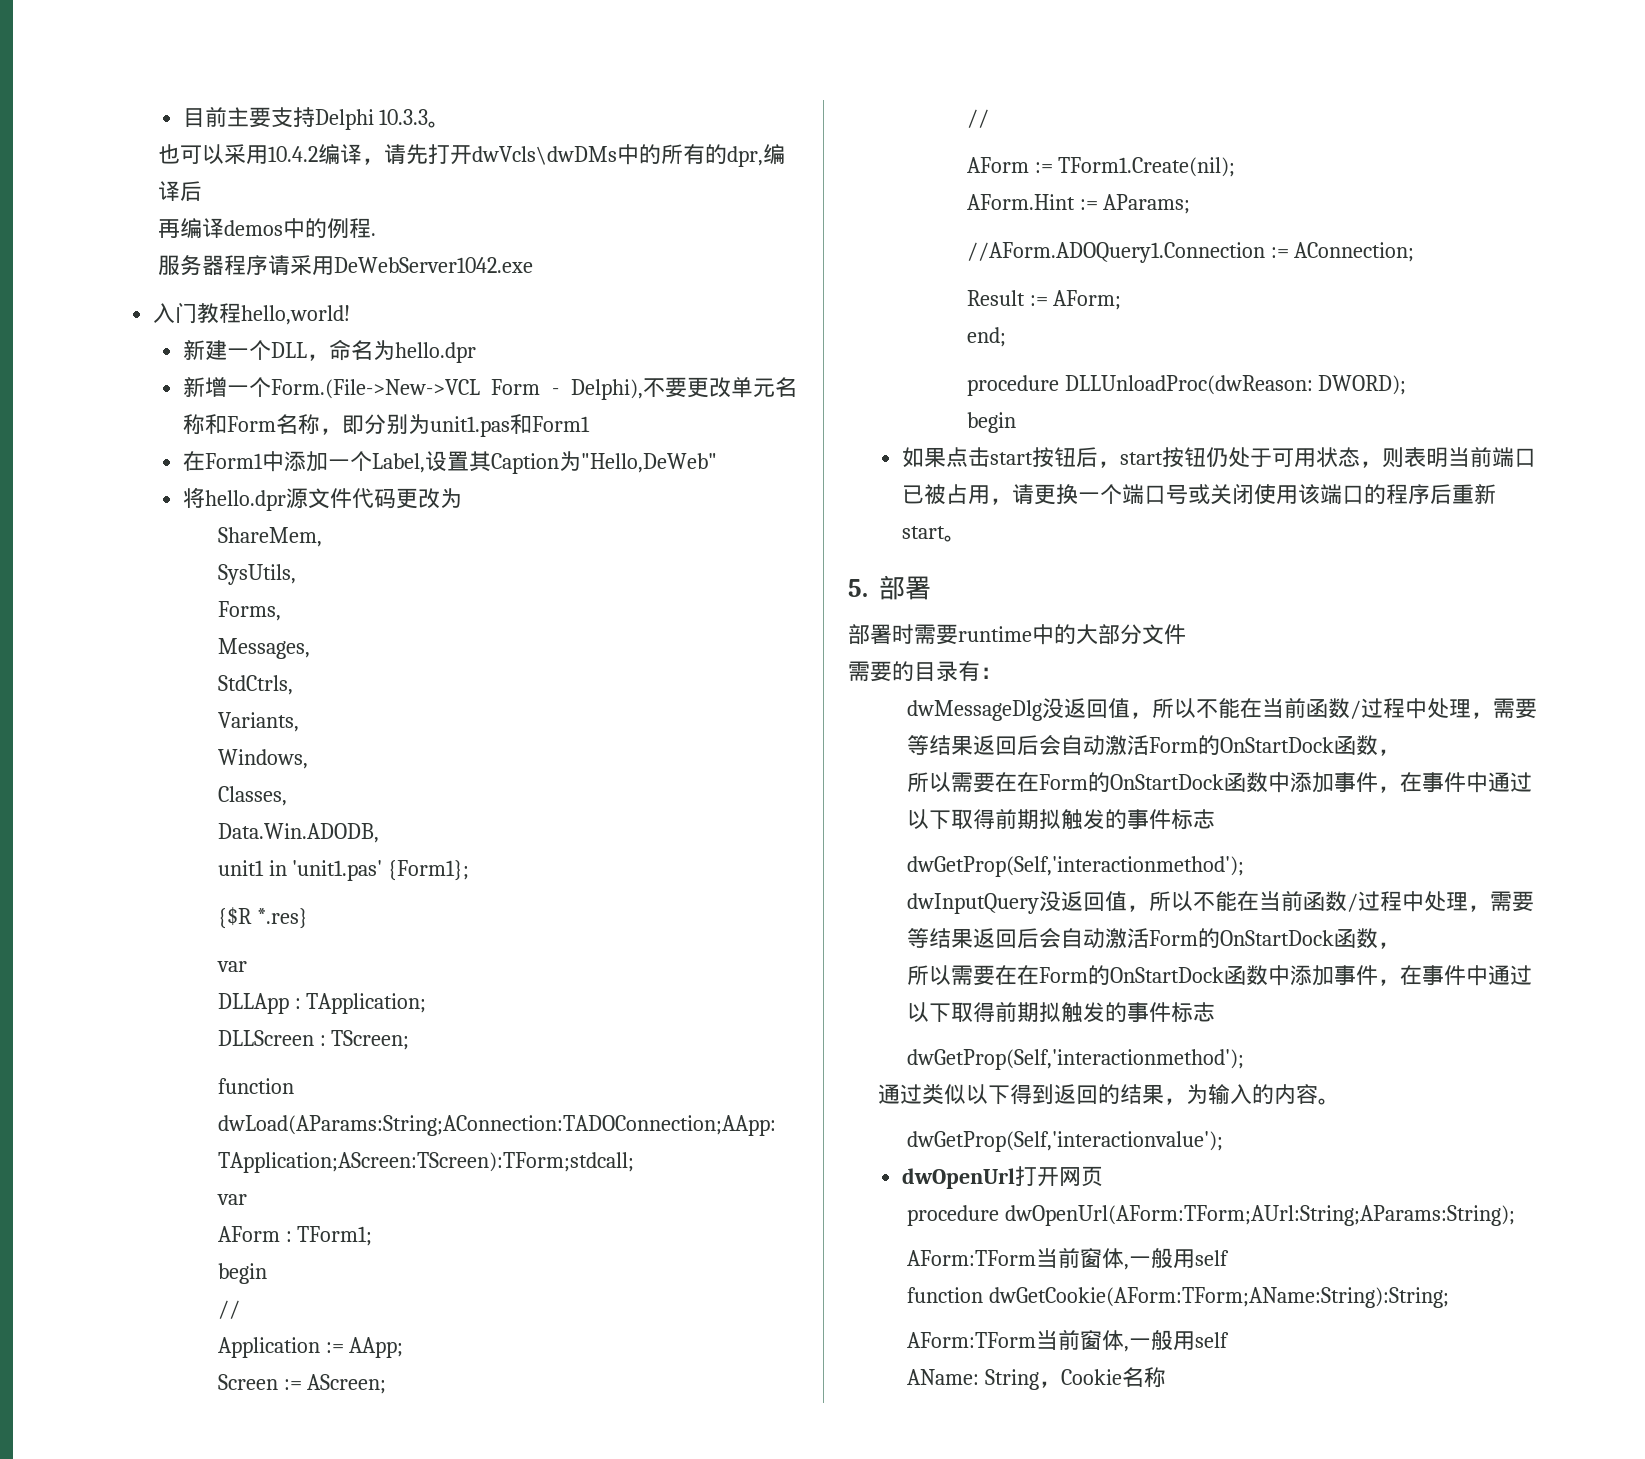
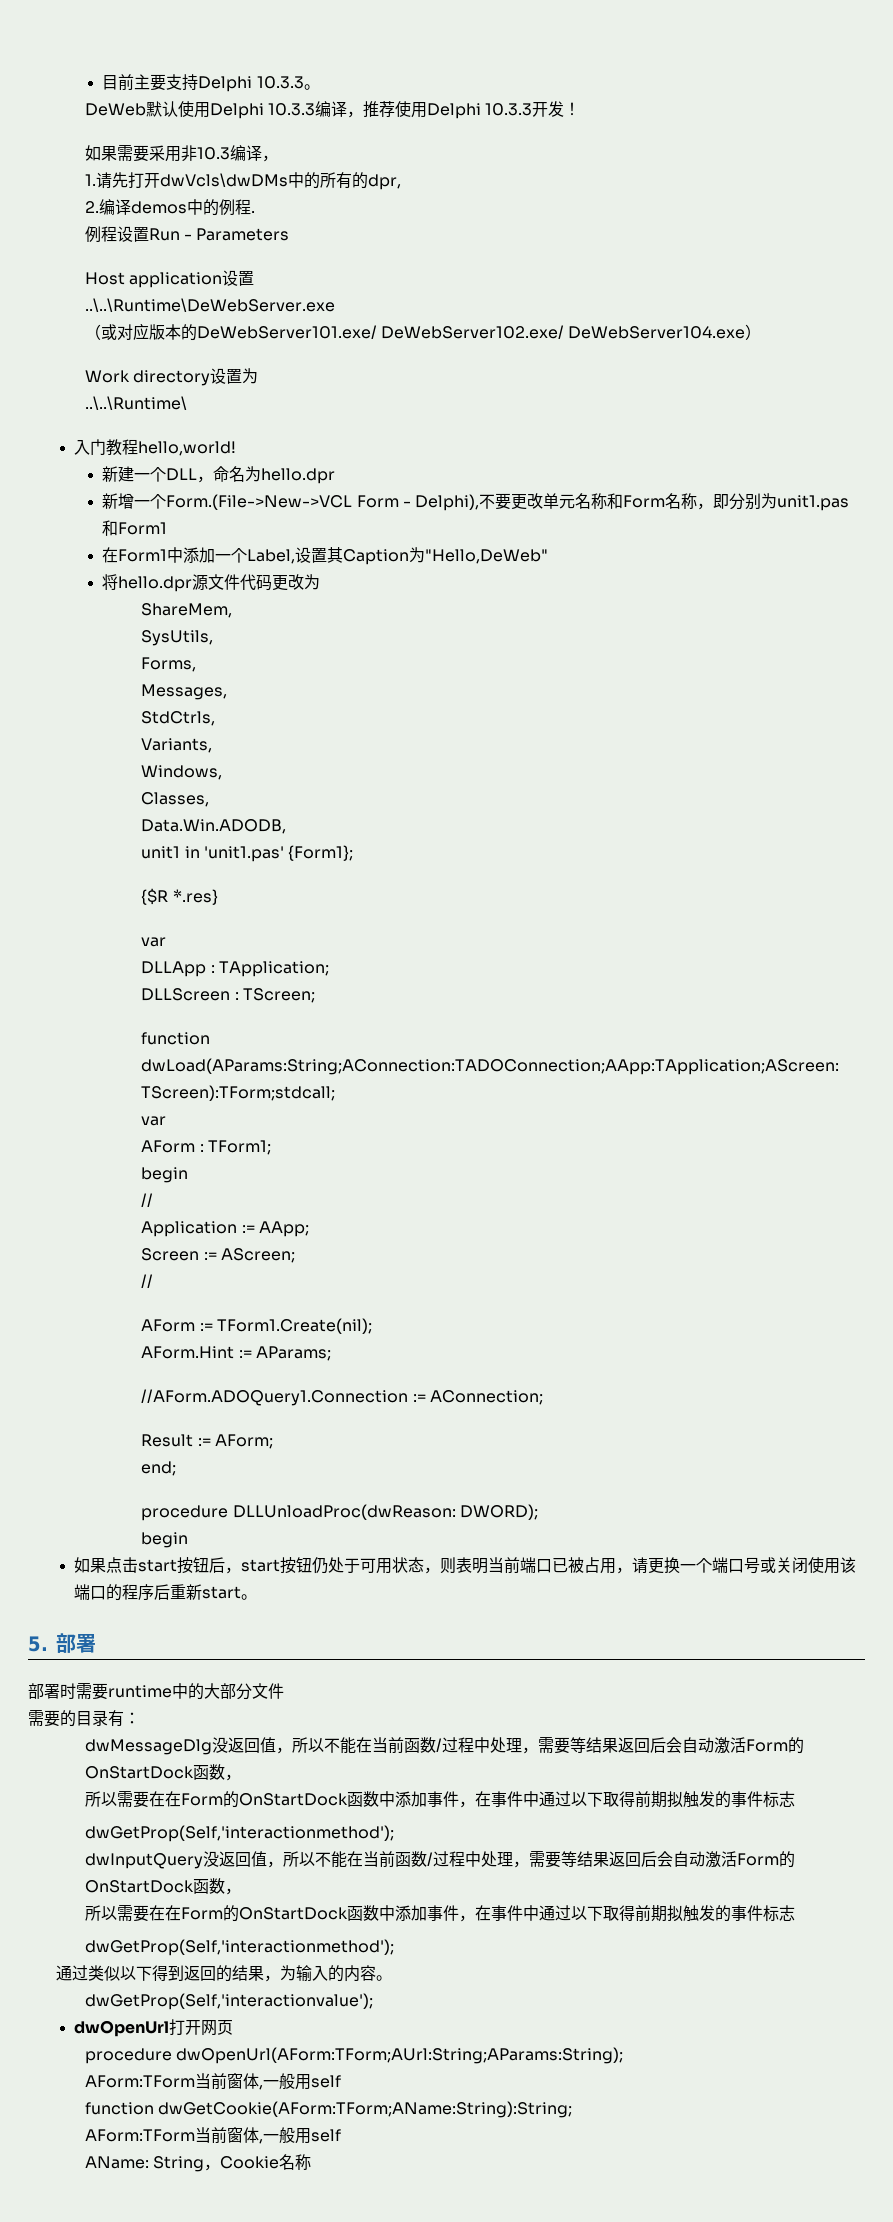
- 也可以采用10.4.2编译，请先打开dwVcls\dwDMs中的所有的dpr,编译后
- 再编译demos中的例程.
+ DeWeb默认使用Delphi 10.3.3编译，推荐使用Delphi 10.3.3开发！
+ 如果需要采用非10.3编译，
+ 1.请先打开dwVcls\dwDMs中的所有的dpr,
+ 2.编译demos中的例程.
- 服务器程序请采用DeWebServer1042.exe
+ 例程设置Run - Parameters
+ Host application设置
+ ..\..\Runtime\DeWebServer.exe
+ （或对应版本的DeWebServer101.exe/ DeWebServer102.exe/ DeWebServer104.exe）
+ Work directory设置为
+ ..\..\Runtime\

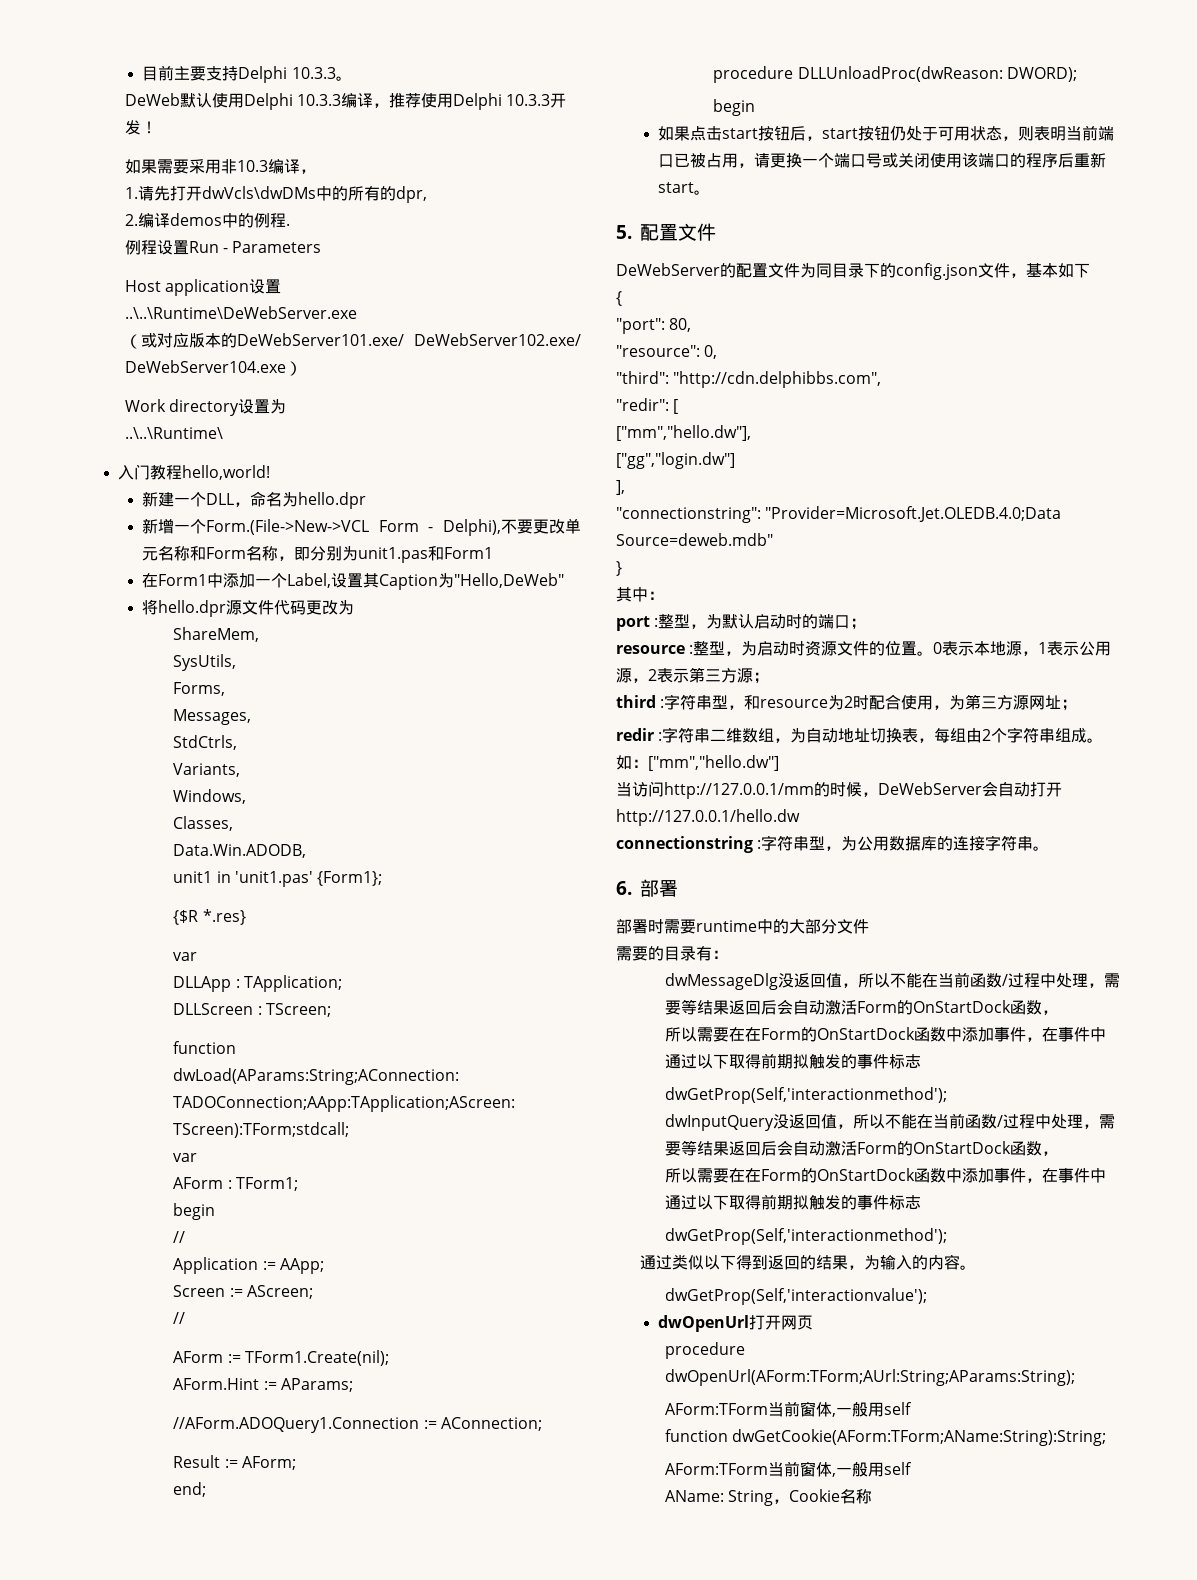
- 5.部署
+ 5.配置文件
+ DeWebServer的配置文件为同目录下的config.json文件，基本如下
+ {
+ "port": 80,
+ "resource": 0,
+ "third": "http://cdn.delphibbs.com",
+ "redir": [
+ ["mm","hello.dw"],
+ ["gg","login.dw"]
+ ],
+ "connectionstring": "Provider=Microsoft.Jet.OLEDB.4.0;Data Source=deweb.mdb"
+ }
+ 其中：
+ port :整型，为默认启动时的端口；
+ resource :整型，为启动时资源文件的位置。0表示本地源，1表示公用源，2表示第三方源；
+ third :字符串型，和resource为2时配合使用，为第三方源网址；
+ redir :字符串二维数组，为自动地址切换表，每组由2个字符串组成。如：["mm","hello.dw"]
+ 当访问http://127.0.0.1/mm的时候，DeWebServer会自动打开http://127.0.0.1/hello.dw
+ connectionstring :字符串型，为公用数据库的连接字符串。
+ 6.部署

